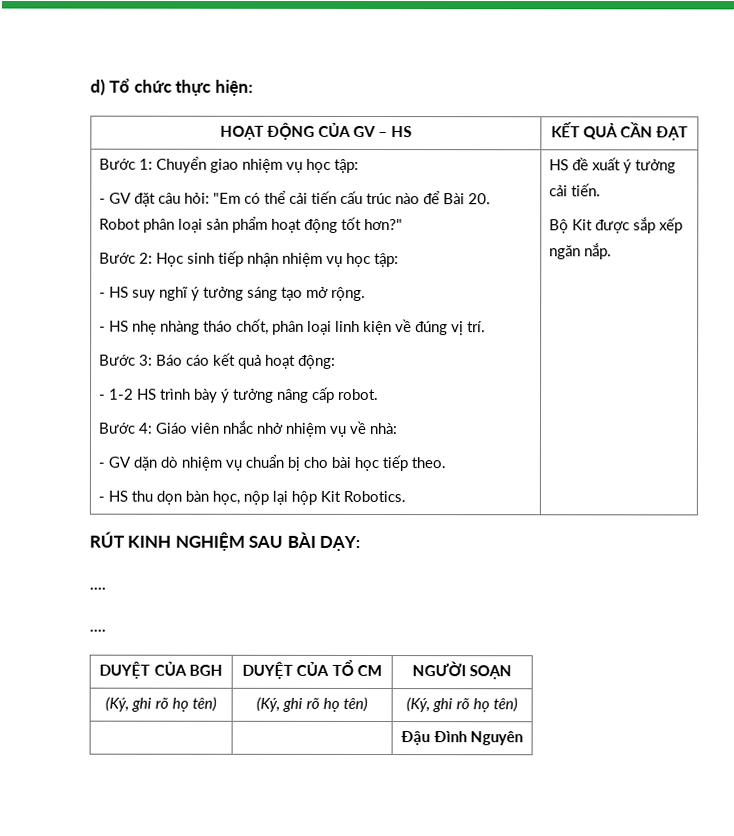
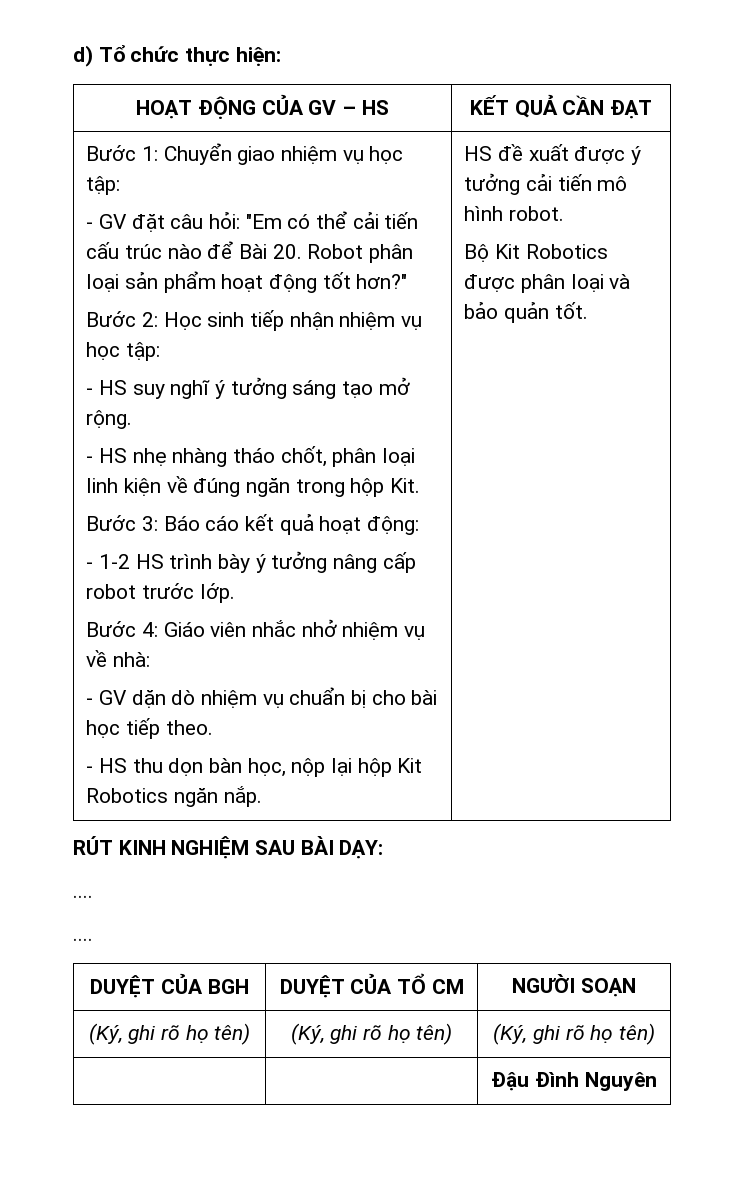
- - HS nhẹ nhàng tháo chốt, phân loại linh kiện về đúng vị trí.
+ - HS nhẹ nhàng tháo chốt, phân loại linh kiện về đúng ngăn trong hộp Kit.
- - 1-2 HS trình bày ý tưởng nâng cấp robot.
+ - 1-2 HS trình bày ý tưởng nâng cấp robot trước lớp.
- - HS thu dọn bàn học, nộp lại hộp Kit Robotics.
+ - HS thu dọn bàn học, nộp lại hộp Kit Robotics ngăn nắp.
- HS đề xuất ý tưởng cải tiến.
- Bộ Kit được sắp xếp ngăn nắp.
+ HS đề xuất được ý tưởng cải tiến mô hình robot.
+ Bộ Kit Robotics được phân loại và bảo quản tốt.

